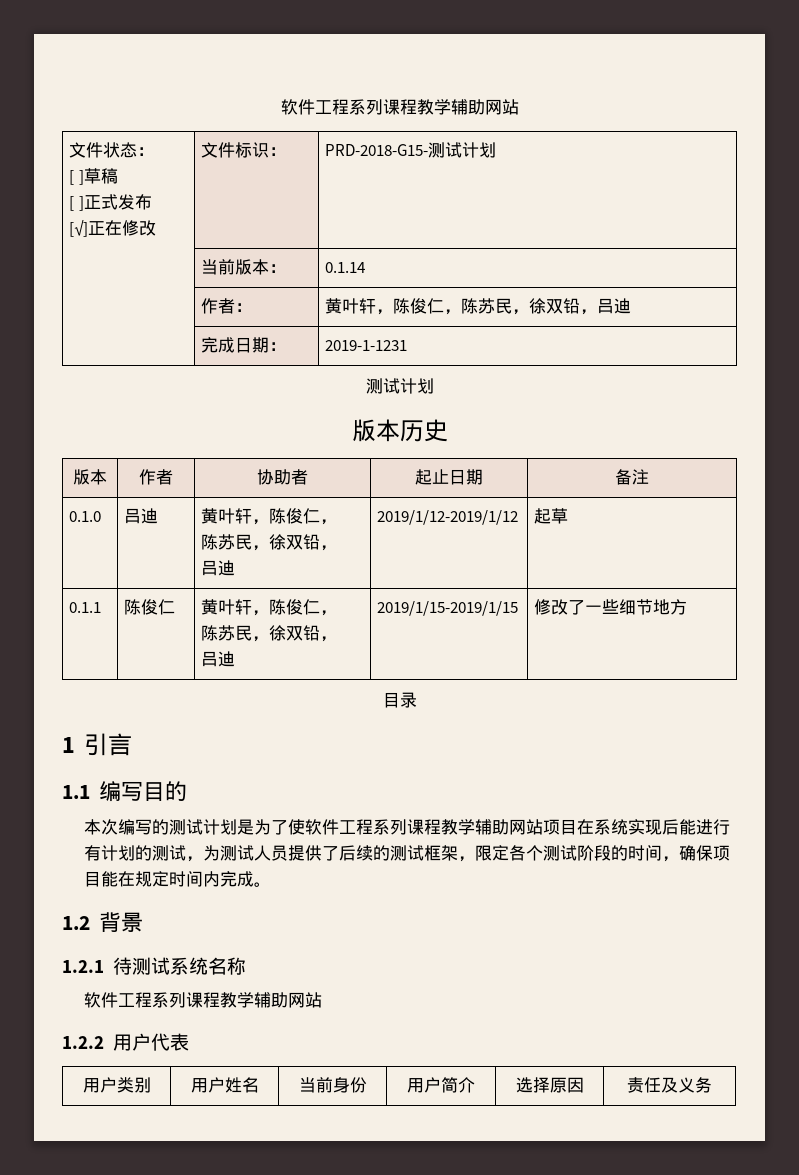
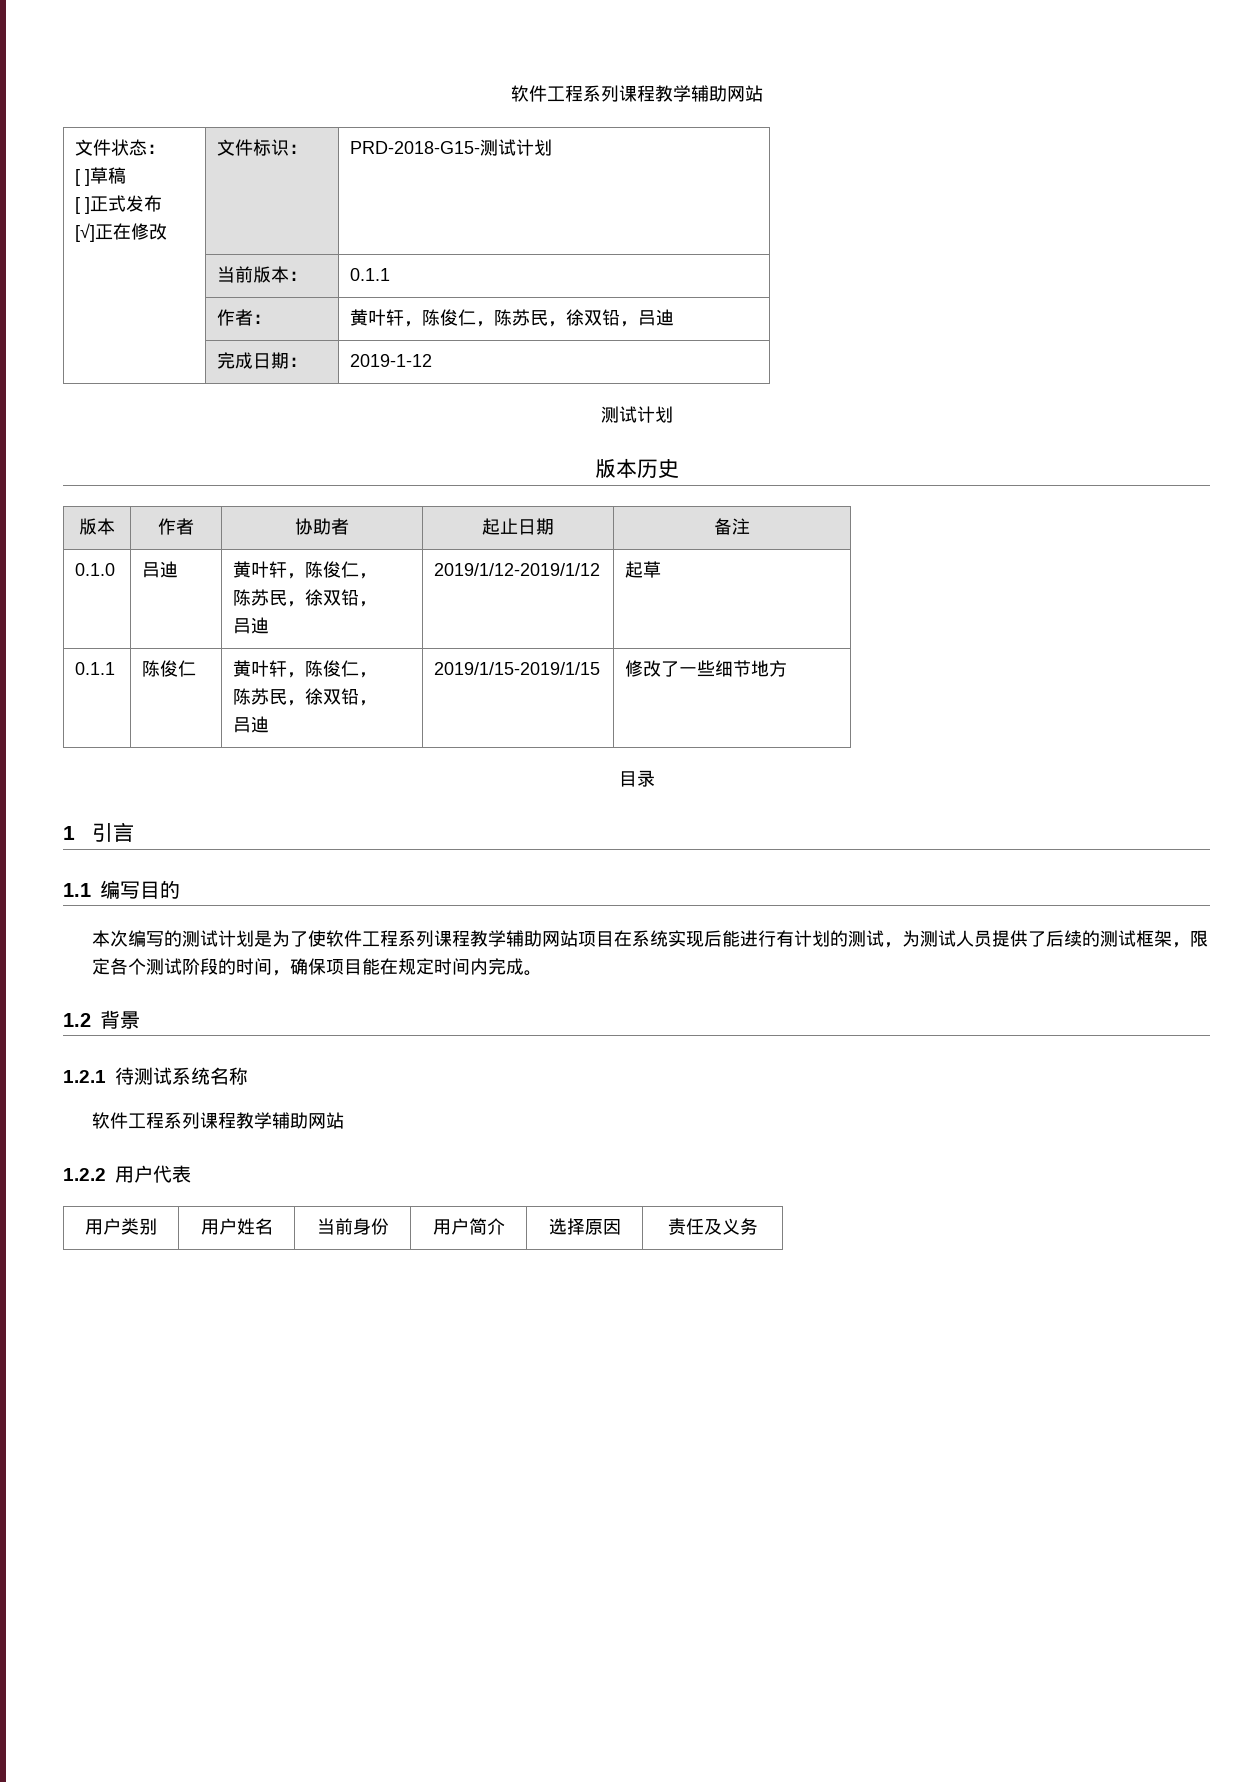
- | 当前版本： | 0.1.14
+ | 当前版本： | 0.1.1
- | 完成日期： | 2019-1-1231
+ | 完成日期： | 2019-1-12

